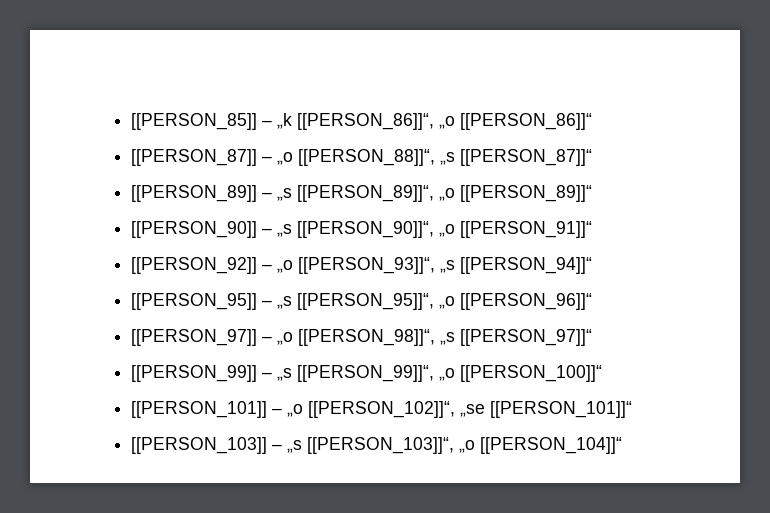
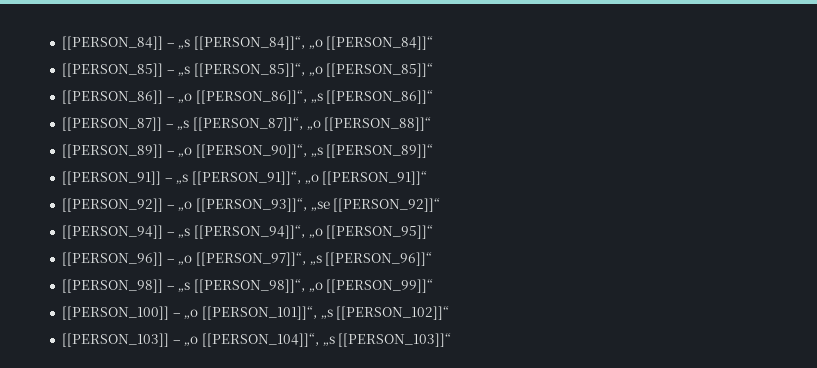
- [[PERSON_85]] – „k [[PERSON_86]]“, „o [[PERSON_86]]“
+ [[PERSON_84]] – „s [[PERSON_84]]“, „o [[PERSON_84]]“
+ [[PERSON_85]] – „s [[PERSON_85]]“, „o [[PERSON_85]]“
+ [[PERSON_86]] – „o [[PERSON_86]]“, „s [[PERSON_86]]“
- [[PERSON_87]] – „o [[PERSON_88]]“, „s [[PERSON_87]]“
+ [[PERSON_87]] – „s [[PERSON_87]]“, „o [[PERSON_88]]“
- [[PERSON_89]] – „s [[PERSON_89]]“, „o [[PERSON_89]]“
+ [[PERSON_89]] – „o [[PERSON_90]]“, „s [[PERSON_89]]“
- [[PERSON_90]] – „s [[PERSON_90]]“, „o [[PERSON_91]]“
+ [[PERSON_91]] – „s [[PERSON_91]]“, „o [[PERSON_91]]“
- [[PERSON_92]] – „o [[PERSON_93]]“, „s [[PERSON_94]]“
- [[PERSON_95]] – „s [[PERSON_95]]“, „o [[PERSON_96]]“
- [[PERSON_97]] – „o [[PERSON_98]]“, „s [[PERSON_97]]“
- [[PERSON_99]] – „s [[PERSON_99]]“, „o [[PERSON_100]]“
- [[PERSON_101]] – „o [[PERSON_102]]“, „se [[PERSON_101]]“
- [[PERSON_103]] – „s [[PERSON_103]]“, „o [[PERSON_104]]“
+ [[PERSON_92]] – „o [[PERSON_93]]“, „se [[PERSON_92]]“
+ [[PERSON_94]] – „s [[PERSON_94]]“, „o [[PERSON_95]]“
+ [[PERSON_96]] – „o [[PERSON_97]]“, „s [[PERSON_96]]“
+ [[PERSON_98]] – „s [[PERSON_98]]“, „o [[PERSON_99]]“
+ [[PERSON_100]] – „o [[PERSON_101]]“, „s [[PERSON_102]]“
+ [[PERSON_103]] – „o [[PERSON_104]]“, „s [[PERSON_103]]“

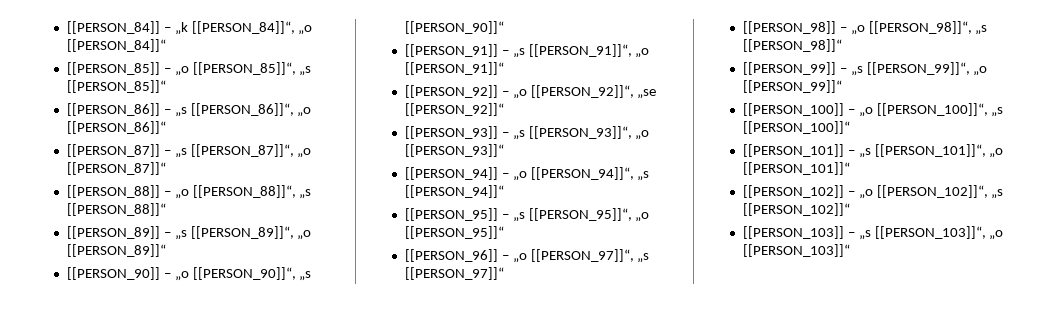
- [[PERSON_84]] – „s [[PERSON_84]]“, „o [[PERSON_84]]“
+ [[PERSON_84]] – „k [[PERSON_84]]“, „o [[PERSON_84]]“
- [[PERSON_85]] – „s [[PERSON_85]]“, „o [[PERSON_85]]“
+ [[PERSON_85]] – „o [[PERSON_85]]“, „s [[PERSON_85]]“
- [[PERSON_86]] – „o [[PERSON_86]]“, „s [[PERSON_86]]“
+ [[PERSON_86]] – „s [[PERSON_86]]“, „o [[PERSON_86]]“
- [[PERSON_87]] – „s [[PERSON_87]]“, „o [[PERSON_88]]“
- [[PERSON_89]] – „o [[PERSON_90]]“, „s [[PERSON_89]]“
+ [[PERSON_87]] – „s [[PERSON_87]]“, „o [[PERSON_87]]“
+ [[PERSON_88]] – „o [[PERSON_88]]“, „s [[PERSON_88]]“
+ [[PERSON_89]] – „s [[PERSON_89]]“, „o [[PERSON_89]]“
+ [[PERSON_90]] – „o [[PERSON_90]]“, „s [[PERSON_90]]“
- [[PERSON_92]] – „o [[PERSON_93]]“, „se [[PERSON_92]]“
+ [[PERSON_92]] – „o [[PERSON_92]]“, „se [[PERSON_92]]“
- [[PERSON_94]] – „s [[PERSON_94]]“, „o [[PERSON_95]]“
+ [[PERSON_93]] – „s [[PERSON_93]]“, „o [[PERSON_93]]“
+ [[PERSON_94]] – „o [[PERSON_94]]“, „s [[PERSON_94]]“
+ [[PERSON_95]] – „s [[PERSON_95]]“, „o [[PERSON_95]]“
- [[PERSON_96]] – „o [[PERSON_97]]“, „s [[PERSON_96]]“
+ [[PERSON_96]] – „o [[PERSON_97]]“, „s [[PERSON_97]]“
- [[PERSON_98]] – „s [[PERSON_98]]“, „o [[PERSON_99]]“
+ [[PERSON_98]] – „o [[PERSON_98]]“, „s [[PERSON_98]]“
+ [[PERSON_99]] – „s [[PERSON_99]]“, „o [[PERSON_99]]“
- [[PERSON_100]] – „o [[PERSON_101]]“, „s [[PERSON_102]]“
+ [[PERSON_100]] – „o [[PERSON_100]]“, „s [[PERSON_100]]“
+ [[PERSON_101]] – „s [[PERSON_101]]“, „o [[PERSON_101]]“
+ [[PERSON_102]] – „o [[PERSON_102]]“, „s [[PERSON_102]]“
- [[PERSON_103]] – „o [[PERSON_104]]“, „s [[PERSON_103]]“
+ [[PERSON_103]] – „s [[PERSON_103]]“, „o [[PERSON_103]]“

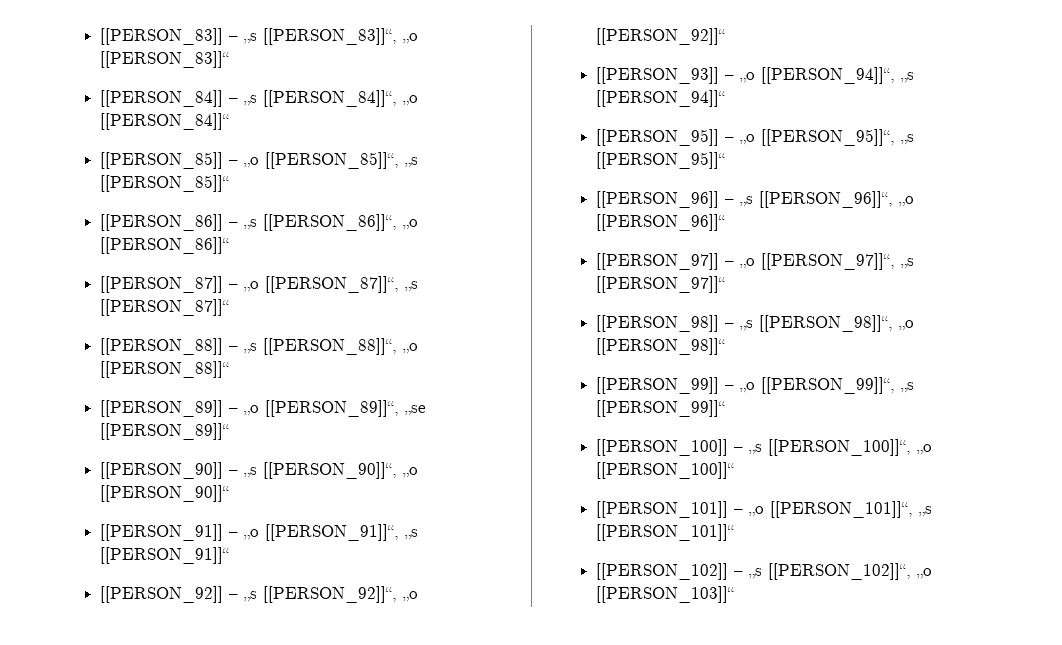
+ [[PERSON_83]] – „s [[PERSON_83]]“, „o [[PERSON_83]]“
- [[PERSON_84]] – „k [[PERSON_84]]“, „o [[PERSON_84]]“
+ [[PERSON_84]] – „s [[PERSON_84]]“, „o [[PERSON_84]]“
- [[PERSON_87]] – „s [[PERSON_87]]“, „o [[PERSON_87]]“
+ [[PERSON_87]] – „o [[PERSON_87]]“, „s [[PERSON_87]]“
- [[PERSON_88]] – „o [[PERSON_88]]“, „s [[PERSON_88]]“
+ [[PERSON_88]] – „s [[PERSON_88]]“, „o [[PERSON_88]]“
- [[PERSON_89]] – „s [[PERSON_89]]“, „o [[PERSON_89]]“
+ [[PERSON_89]] – „o [[PERSON_89]]“, „se [[PERSON_89]]“
- [[PERSON_90]] – „o [[PERSON_90]]“, „s [[PERSON_90]]“
+ [[PERSON_90]] – „s [[PERSON_90]]“, „o [[PERSON_90]]“
- [[PERSON_91]] – „s [[PERSON_91]]“, „o [[PERSON_91]]“
+ [[PERSON_91]] – „o [[PERSON_91]]“, „s [[PERSON_91]]“
- [[PERSON_92]] – „o [[PERSON_92]]“, „se [[PERSON_92]]“
+ [[PERSON_92]] – „s [[PERSON_92]]“, „o [[PERSON_92]]“
- [[PERSON_93]] – „s [[PERSON_93]]“, „o [[PERSON_93]]“
- [[PERSON_94]] – „o [[PERSON_94]]“, „s [[PERSON_94]]“
+ [[PERSON_93]] – „o [[PERSON_94]]“, „s [[PERSON_94]]“
- [[PERSON_95]] – „s [[PERSON_95]]“, „o [[PERSON_95]]“
+ [[PERSON_95]] – „o [[PERSON_95]]“, „s [[PERSON_95]]“
- [[PERSON_96]] – „o [[PERSON_97]]“, „s [[PERSON_97]]“
+ [[PERSON_96]] – „s [[PERSON_96]]“, „o [[PERSON_96]]“
+ [[PERSON_97]] – „o [[PERSON_97]]“, „s [[PERSON_97]]“
- [[PERSON_98]] – „o [[PERSON_98]]“, „s [[PERSON_98]]“
+ [[PERSON_98]] – „s [[PERSON_98]]“, „o [[PERSON_98]]“
- [[PERSON_99]] – „s [[PERSON_99]]“, „o [[PERSON_99]]“
+ [[PERSON_99]] – „o [[PERSON_99]]“, „s [[PERSON_99]]“
- [[PERSON_100]] – „o [[PERSON_100]]“, „s [[PERSON_100]]“
+ [[PERSON_100]] – „s [[PERSON_100]]“, „o [[PERSON_100]]“
- [[PERSON_101]] – „s [[PERSON_101]]“, „o [[PERSON_101]]“
+ [[PERSON_101]] – „o [[PERSON_101]]“, „s [[PERSON_101]]“
- [[PERSON_102]] – „o [[PERSON_102]]“, „s [[PERSON_102]]“
- [[PERSON_103]] – „s [[PERSON_103]]“, „o [[PERSON_103]]“
+ [[PERSON_102]] – „s [[PERSON_102]]“, „o [[PERSON_103]]“

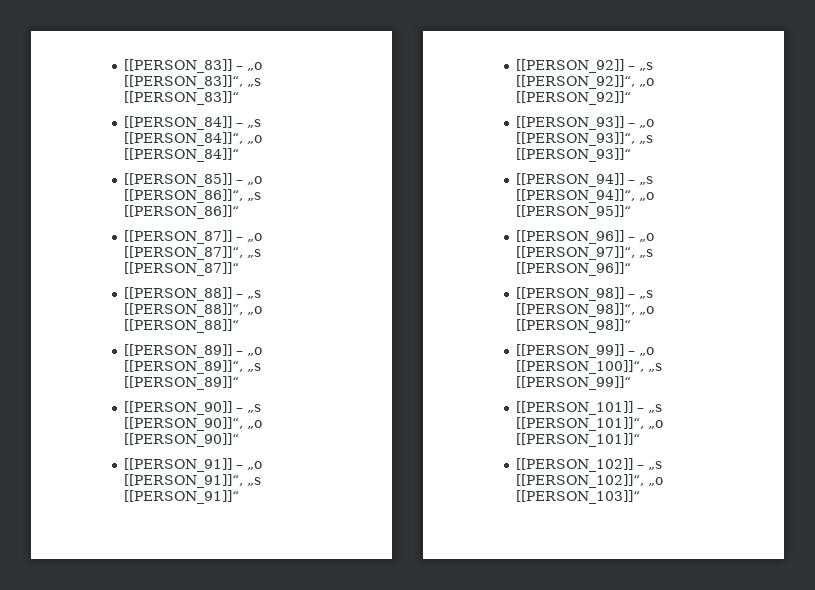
- [[PERSON_83]] – „s [[PERSON_83]]“, „o [[PERSON_83]]“
+ [[PERSON_83]] – „o [[PERSON_83]]“, „s [[PERSON_83]]“
- [[PERSON_85]] – „o [[PERSON_85]]“, „s [[PERSON_85]]“
- [[PERSON_86]] – „s [[PERSON_86]]“, „o [[PERSON_86]]“
+ [[PERSON_85]] – „o [[PERSON_86]]“, „s [[PERSON_86]]“
- [[PERSON_89]] – „o [[PERSON_89]]“, „se [[PERSON_89]]“
+ [[PERSON_89]] – „o [[PERSON_89]]“, „s [[PERSON_89]]“
- [[PERSON_93]] – „o [[PERSON_94]]“, „s [[PERSON_94]]“
- [[PERSON_95]] – „o [[PERSON_95]]“, „s [[PERSON_95]]“
- [[PERSON_96]] – „s [[PERSON_96]]“, „o [[PERSON_96]]“
- [[PERSON_97]] – „o [[PERSON_97]]“, „s [[PERSON_97]]“
+ [[PERSON_93]] – „o [[PERSON_93]]“, „s [[PERSON_93]]“
+ [[PERSON_94]] – „s [[PERSON_94]]“, „o [[PERSON_95]]“
+ [[PERSON_96]] – „o [[PERSON_97]]“, „s [[PERSON_96]]“
- [[PERSON_99]] – „o [[PERSON_99]]“, „s [[PERSON_99]]“
+ [[PERSON_99]] – „o [[PERSON_100]]“, „s [[PERSON_99]]“
- [[PERSON_100]] – „s [[PERSON_100]]“, „o [[PERSON_100]]“
- [[PERSON_101]] – „o [[PERSON_101]]“, „s [[PERSON_101]]“
+ [[PERSON_101]] – „s [[PERSON_101]]“, „o [[PERSON_101]]“

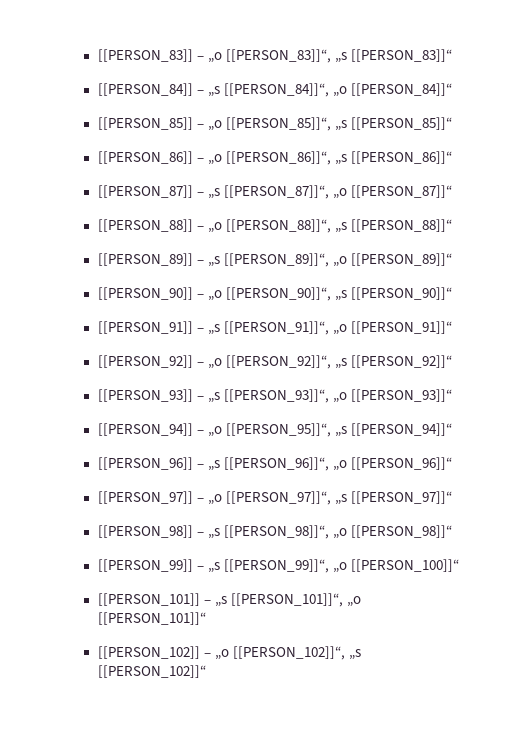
- [[PERSON_85]] – „o [[PERSON_86]]“, „s [[PERSON_86]]“
+ [[PERSON_85]] – „o [[PERSON_85]]“, „s [[PERSON_85]]“
+ [[PERSON_86]] – „o [[PERSON_86]]“, „s [[PERSON_86]]“
- [[PERSON_87]] – „o [[PERSON_87]]“, „s [[PERSON_87]]“
+ [[PERSON_87]] – „s [[PERSON_87]]“, „o [[PERSON_87]]“
- [[PERSON_88]] – „s [[PERSON_88]]“, „o [[PERSON_88]]“
+ [[PERSON_88]] – „o [[PERSON_88]]“, „s [[PERSON_88]]“
- [[PERSON_89]] – „o [[PERSON_89]]“, „s [[PERSON_89]]“
+ [[PERSON_89]] – „s [[PERSON_89]]“, „o [[PERSON_89]]“
- [[PERSON_90]] – „s [[PERSON_90]]“, „o [[PERSON_90]]“
+ [[PERSON_90]] – „o [[PERSON_90]]“, „s [[PERSON_90]]“
- [[PERSON_91]] – „o [[PERSON_91]]“, „s [[PERSON_91]]“
+ [[PERSON_91]] – „s [[PERSON_91]]“, „o [[PERSON_91]]“
- [[PERSON_92]] – „s [[PERSON_92]]“, „o [[PERSON_92]]“
+ [[PERSON_92]] – „o [[PERSON_92]]“, „s [[PERSON_92]]“
- [[PERSON_93]] – „o [[PERSON_93]]“, „s [[PERSON_93]]“
+ [[PERSON_93]] – „s [[PERSON_93]]“, „o [[PERSON_93]]“
- [[PERSON_94]] – „s [[PERSON_94]]“, „o [[PERSON_95]]“
- [[PERSON_96]] – „o [[PERSON_97]]“, „s [[PERSON_96]]“
+ [[PERSON_94]] – „o [[PERSON_95]]“, „s [[PERSON_94]]“
+ [[PERSON_96]] – „s [[PERSON_96]]“, „o [[PERSON_96]]“
+ [[PERSON_97]] – „o [[PERSON_97]]“, „s [[PERSON_97]]“
- [[PERSON_99]] – „o [[PERSON_100]]“, „s [[PERSON_99]]“
+ [[PERSON_99]] – „s [[PERSON_99]]“, „o [[PERSON_100]]“
- [[PERSON_102]] – „s [[PERSON_102]]“, „o [[PERSON_103]]“
+ [[PERSON_102]] – „o [[PERSON_102]]“, „s [[PERSON_102]]“

